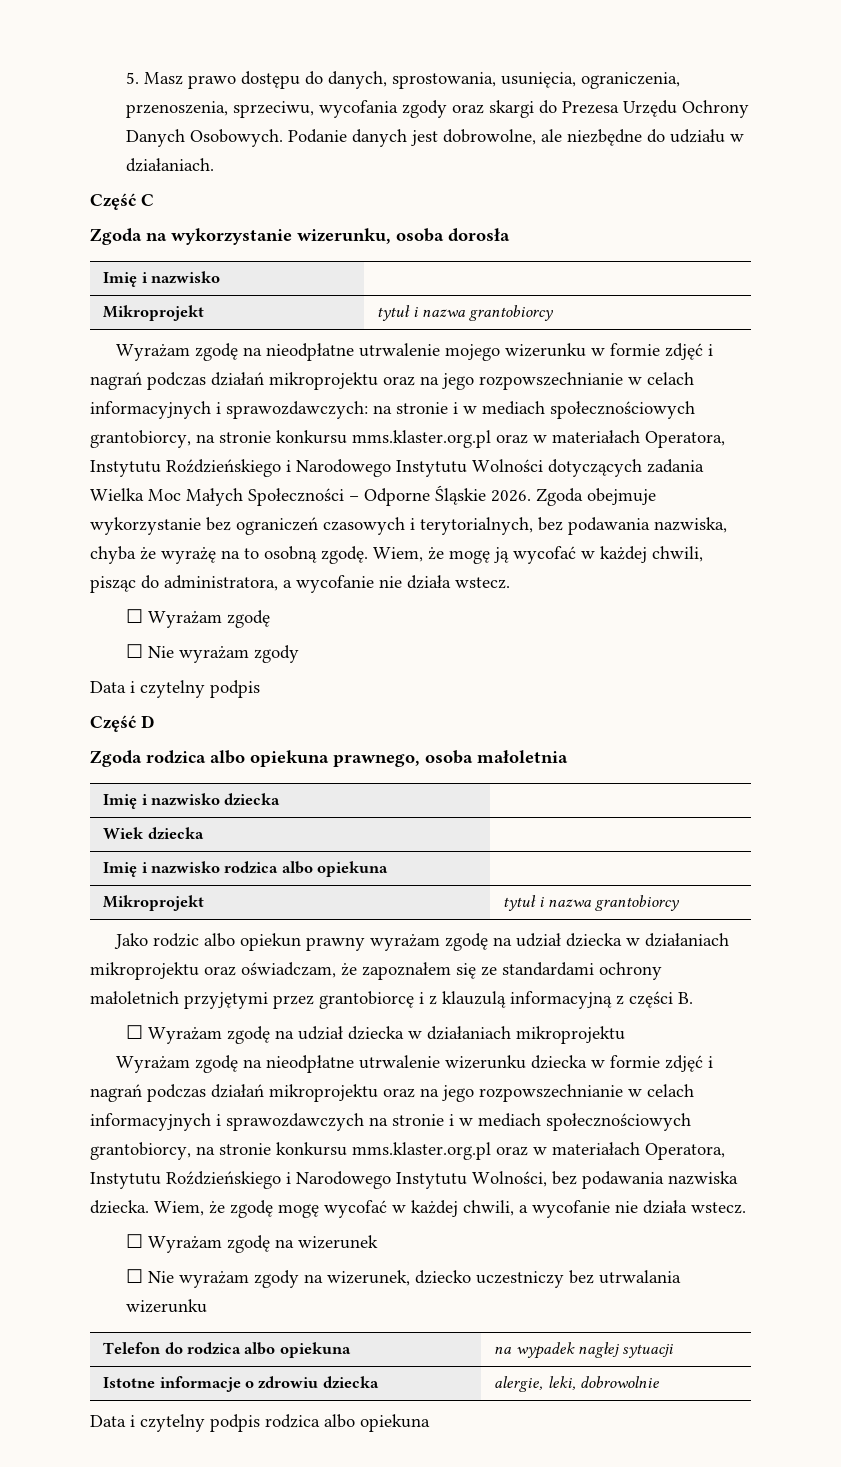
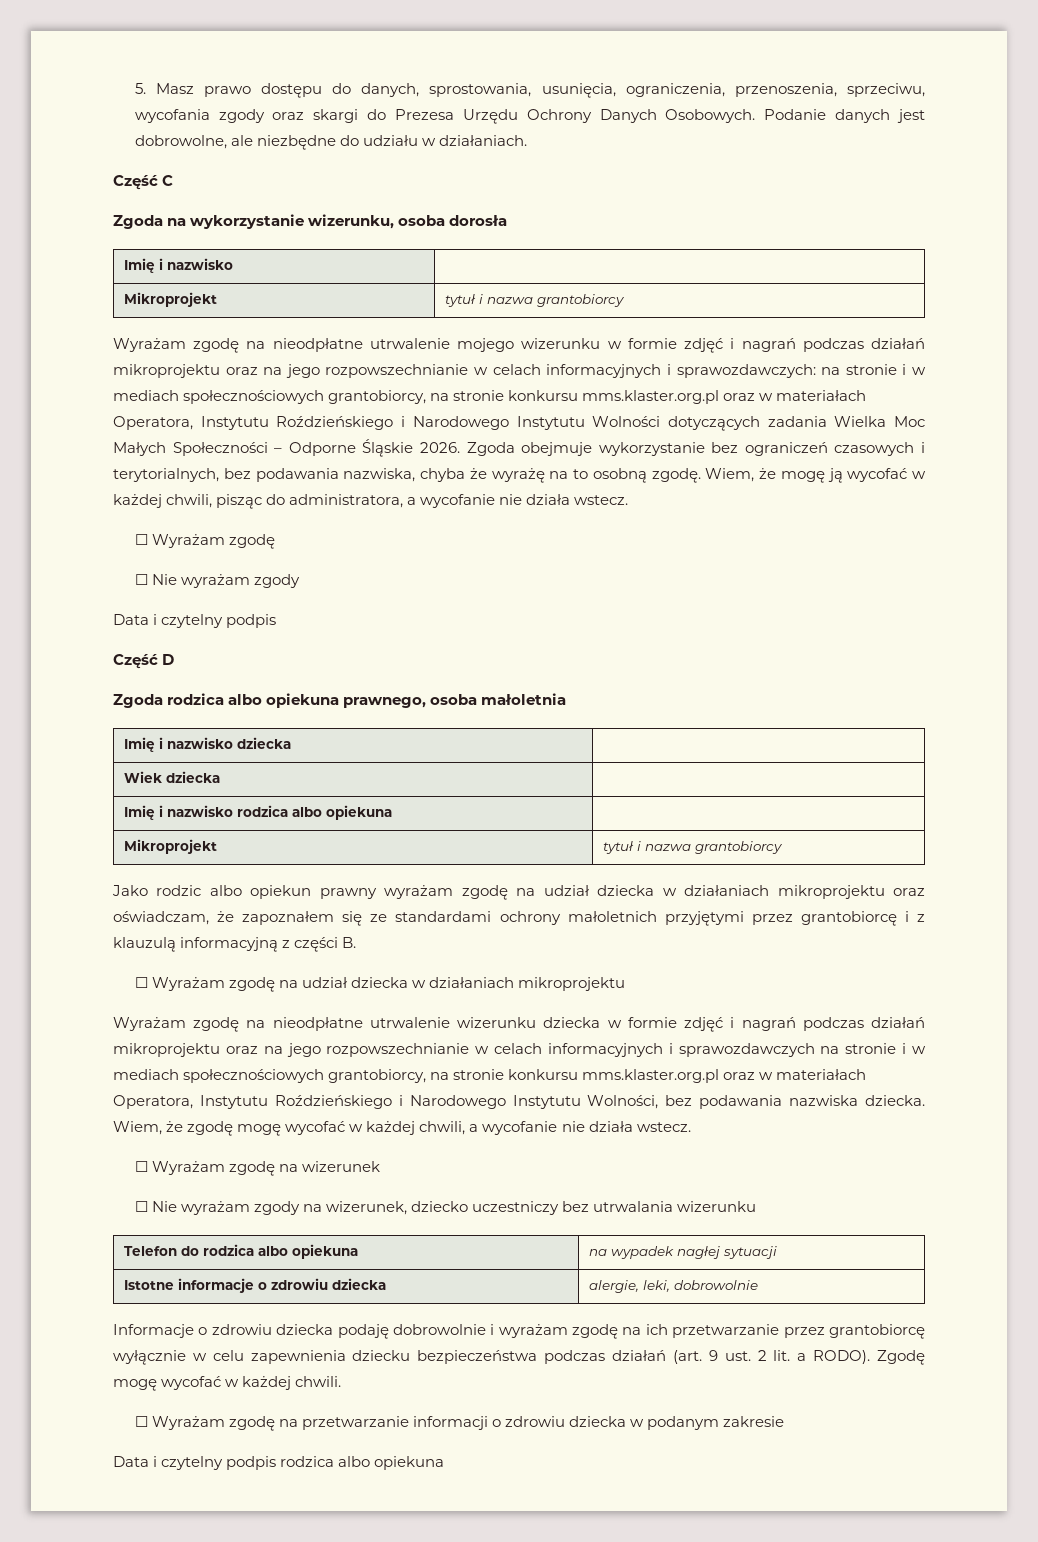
+ Informacje o zdrowiu dziecka podaję dobrowolnie i wyrażam zgodę na ich przetwarzanie przez grantobiorcę wyłącznie w celu zapewnienia dziecku bezpieczeństwa podczas działań (art. 9 ust. 2 lit. a RODO). Zgodę mogę wycofać w każdej chwili.
+ ☐ Wyrażam zgodę na przetwarzanie informacji o zdrowiu dziecka w podanym zakresie

